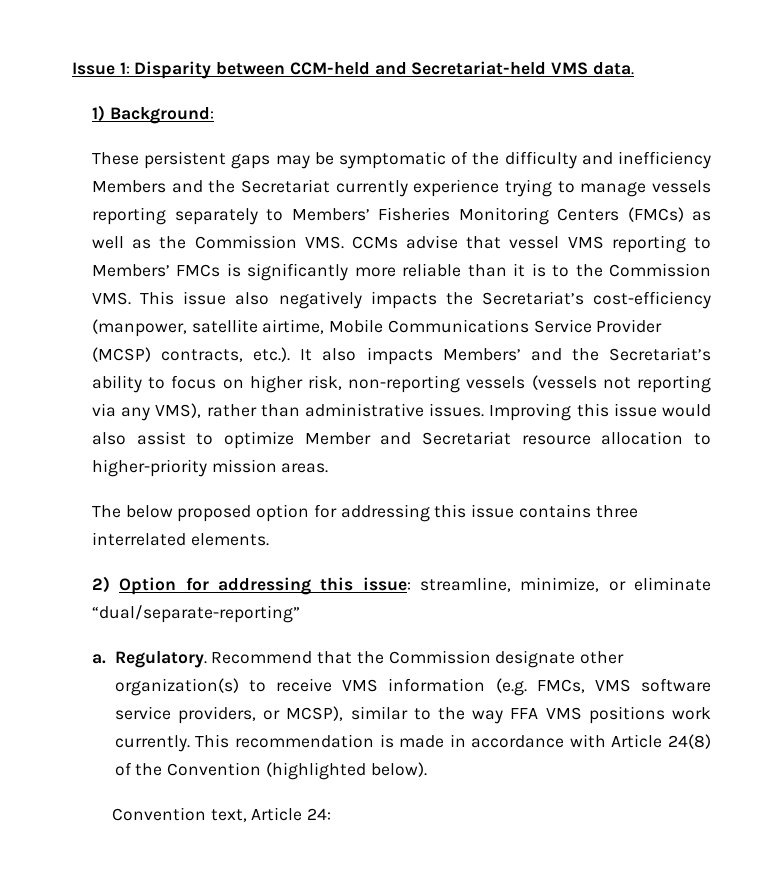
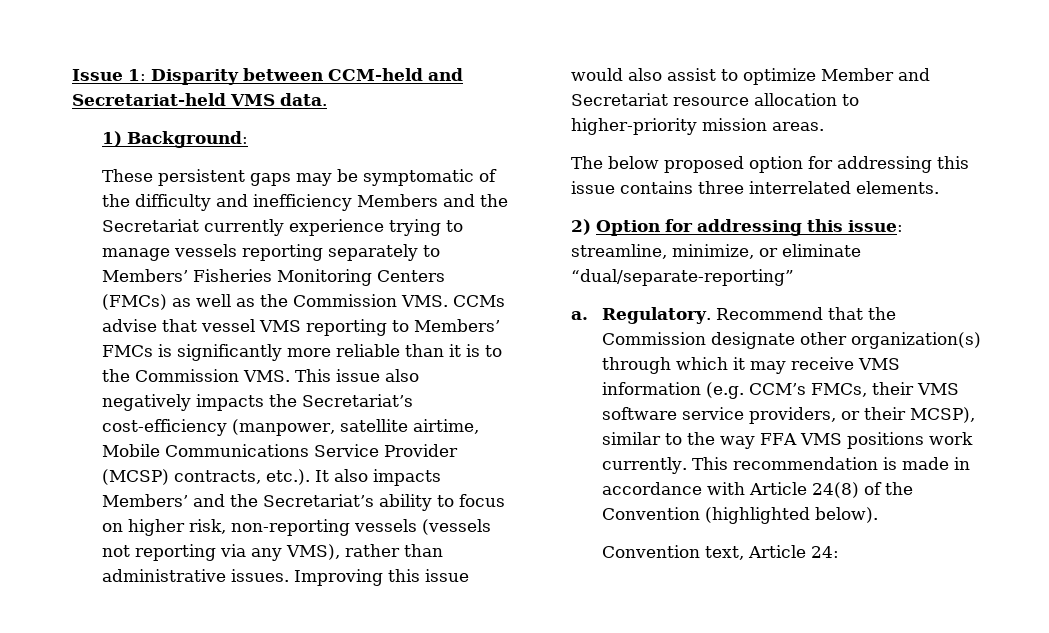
- Recommend that the Commission designate other organization(s) to receive VMS information (e.g. FMCs, VMS software service providers, or MCSP), similar to the way FFA VMS positions work currently.
+ Recommend that the Commission designate other organization(s) through which it may receive VMS information (e.g. CCM’s FMCs, their VMS software service providers, or their MCSP), similar to the way FFA VMS positions work currently.

